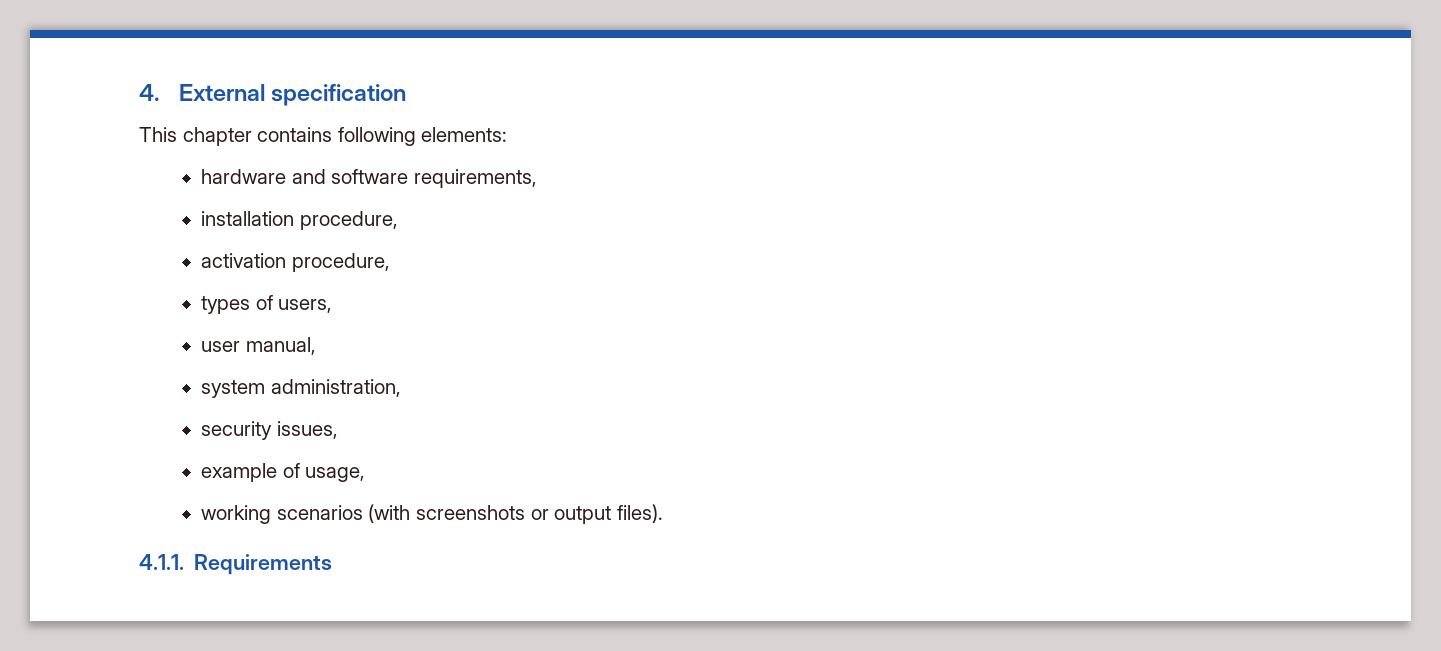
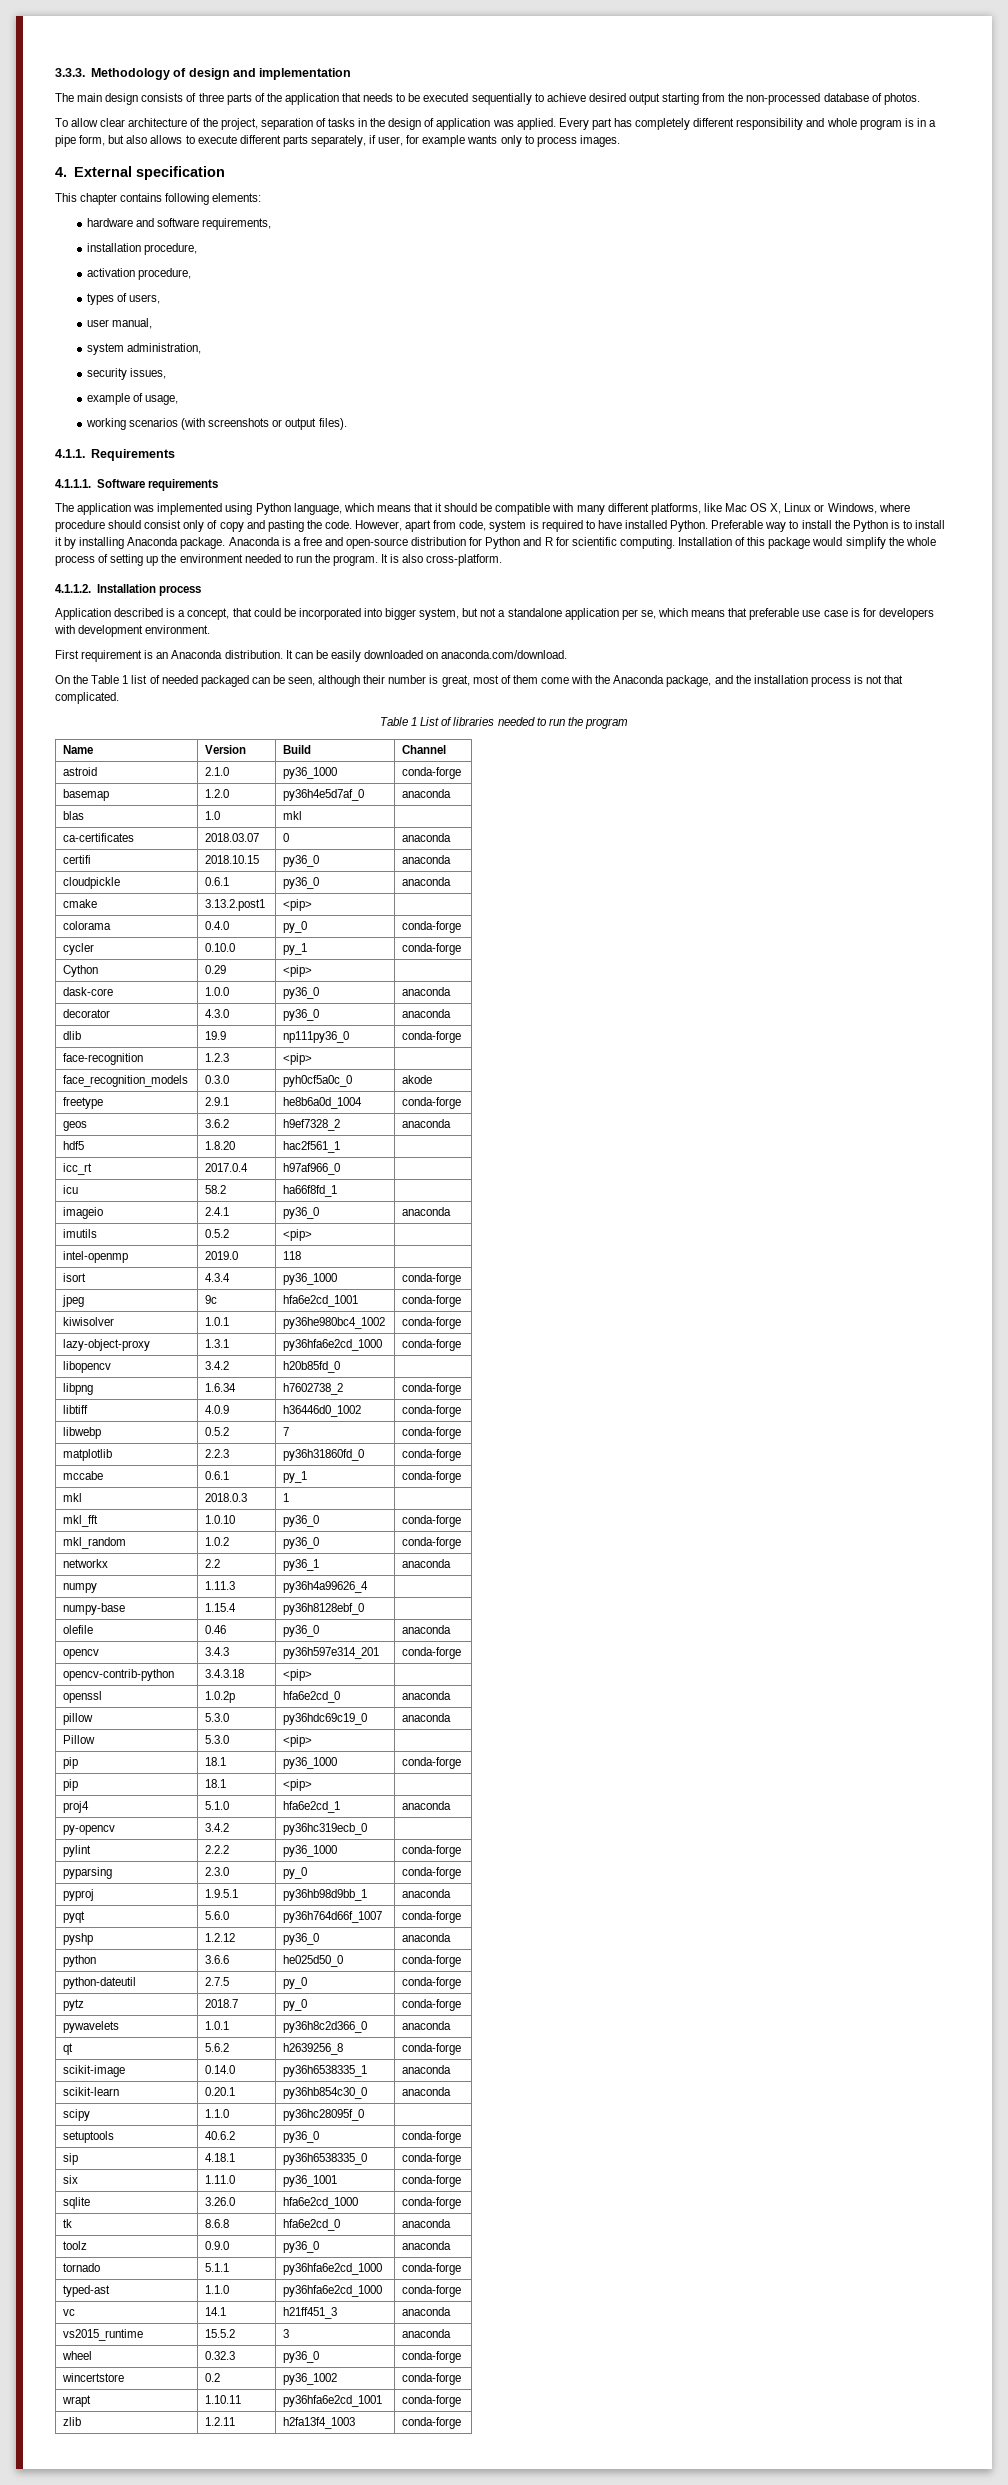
+ 3.3.3. Methodology of design and implementation
+ The main design consists of three parts of the application that needs to be executed sequentially to achieve desired output starting from the non-processed database of photos.
+ To allow clear architecture of the project, separation of tasks in the design of application was applied. Every part has completely different responsibility and whole program is in a pipe form, but also allows to execute different parts separately, if user, for example wants only to process images.
+ 4.1.1.1. Software requirements
+ The application was implemented using Python language, which means that it should be compatible with many different platforms, like Mac OS X, Linux or Windows, where procedure should consist only of copy and pasting the code. However, apart from code, system is required to have installed Python. Preferable way to install the Python is to install it by installing Anaconda package. Anaconda is a free and open-source distribution for Python and R for scientific computing. Installation of this package would simplify the whole process of setting up the environment needed to run the program. It is also cross-platform.
+ 4.1.1.2. Installation process
+ Application described is a concept, that could be incorporated into bigger system, but not a standalone application per se, which means that preferable use case is for developers with development environment.
+ First requirement is an Anaconda distribution. It can be easily downloaded on anaconda.com/download.
+ On the Table 1 list of needed packaged can be seen, although their number is great, most of them come with the Anaconda package, and the installation process is not that complicated.
+ Table 1 List of libraries needed to run the program
+ Name | Version | Build | Channel
+ astroid | 2.1.0 | py36_1000 | conda-forge
+ basemap | 1.2.0 | py36h4e5d7af_0 | anaconda
+ blas | 1.0 | mkl |
+ ca-certificates | 2018.03.07 | 0 | anaconda
+ certifi | 2018.10.15 | py36_0 | anaconda
+ cloudpickle | 0.6.1 | py36_0 | anaconda
+ cmake | 3.13.2.post1 | <pip> |
+ colorama | 0.4.0 | py_0 | conda-forge
+ cycler | 0.10.0 | py_1 | conda-forge
+ Cython | 0.29 | <pip> |
+ dask-core | 1.0.0 | py36_0 | anaconda
+ decorator | 4.3.0 | py36_0 | anaconda
+ dlib | 19.9 | np111py36_0 | conda-forge
+ face-recognition | 1.2.3 | <pip> |
+ face_recognition_models | 0.3.0 | pyh0cf5a0c_0 | akode
+ freetype | 2.9.1 | he8b6a0d_1004 | conda-forge
+ geos | 3.6.2 | h9ef7328_2 | anaconda
+ hdf5 | 1.8.20 | hac2f561_1 |
+ icc_rt | 2017.0.4 | h97af966_0 |
+ icu | 58.2 | ha66f8fd_1 |
+ imageio | 2.4.1 | py36_0 | anaconda
+ imutils | 0.5.2 | <pip> |
+ intel-openmp | 2019.0 | 118 |
+ isort | 4.3.4 | py36_1000 | conda-forge
+ jpeg | 9c | hfa6e2cd_1001 | conda-forge
+ kiwisolver | 1.0.1 | py36he980bc4_1002 | conda-forge
+ lazy-object-proxy | 1.3.1 | py36hfa6e2cd_1000 | conda-forge
+ libopencv | 3.4.2 | h20b85fd_0 |
+ libpng | 1.6.34 | h7602738_2 | conda-forge
+ libtiff | 4.0.9 | h36446d0_1002 | conda-forge
+ libwebp | 0.5.2 | 7 | conda-forge
+ matplotlib | 2.2.3 | py36h31860fd_0 | conda-forge
+ mccabe | 0.6.1 | py_1 | conda-forge
+ mkl | 2018.0.3 | 1 |
+ mkl_fft | 1.0.10 | py36_0 | conda-forge
+ mkl_random | 1.0.2 | py36_0 | conda-forge
+ networkx | 2.2 | py36_1 | anaconda
+ numpy | 1.11.3 | py36h4a99626_4 |
+ numpy-base | 1.15.4 | py36h8128ebf_0 |
+ olefile | 0.46 | py36_0 | anaconda
+ opencv | 3.4.3 | py36h597e314_201 | conda-forge
+ opencv-contrib-python | 3.4.3.18 | <pip> |
+ openssl | 1.0.2p | hfa6e2cd_0 | anaconda
+ pillow | 5.3.0 | py36hdc69c19_0 | anaconda
+ Pillow | 5.3.0 | <pip> |
+ pip | 18.1 | py36_1000 | conda-forge
+ pip | 18.1 | <pip> |
+ proj4 | 5.1.0 | hfa6e2cd_1 | anaconda
+ py-opencv | 3.4.2 | py36hc319ecb_0 |
+ pylint | 2.2.2 | py36_1000 | conda-forge
+ pyparsing | 2.3.0 | py_0 | conda-forge
+ pyproj | 1.9.5.1 | py36hb98d9bb_1 | anaconda
+ pyqt | 5.6.0 | py36h764d66f_1007 | conda-forge
+ pyshp | 1.2.12 | py36_0 | anaconda
+ python | 3.6.6 | he025d50_0 | conda-forge
+ python-dateutil | 2.7.5 | py_0 | conda-forge
+ pytz | 2018.7 | py_0 | conda-forge
+ pywavelets | 1.0.1 | py36h8c2d366_0 | anaconda
+ qt | 5.6.2 | h2639256_8 | conda-forge
+ scikit-image | 0.14.0 | py36h6538335_1 | anaconda
+ scikit-learn | 0.20.1 | py36hb854c30_0 | anaconda
+ scipy | 1.1.0 | py36hc28095f_0 |
+ setuptools | 40.6.2 | py36_0 | conda-forge
+ sip | 4.18.1 | py36h6538335_0 | conda-forge
+ six | 1.11.0 | py36_1001 | conda-forge
+ sqlite | 3.26.0 | hfa6e2cd_1000 | conda-forge
+ tk | 8.6.8 | hfa6e2cd_0 | anaconda
+ toolz | 0.9.0 | py36_0 | anaconda
+ tornado | 5.1.1 | py36hfa6e2cd_1000 | conda-forge
+ typed-ast | 1.1.0 | py36hfa6e2cd_1000 | conda-forge
+ vc | 14.1 | h21ff451_3 | anaconda
+ vs2015_runtime | 15.5.2 | 3 | anaconda
+ wheel | 0.32.3 | py36_0 | conda-forge
+ wincertstore | 0.2 | py36_1002 | conda-forge
+ wrapt | 1.10.11 | py36hfa6e2cd_1001 | conda-forge
+ zlib | 1.2.11 | h2fa13f4_1003 | conda-forge

